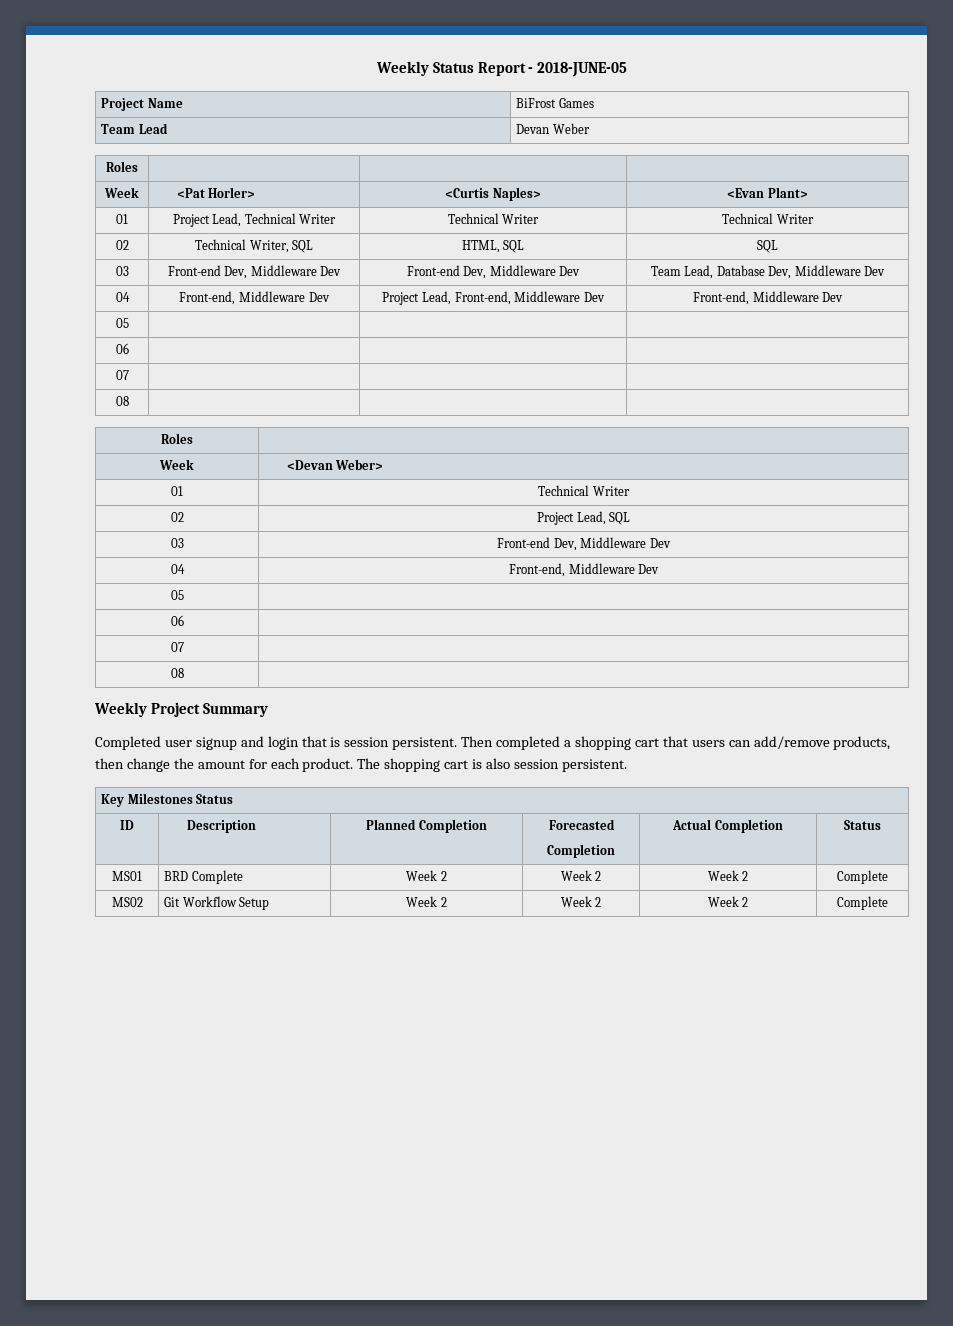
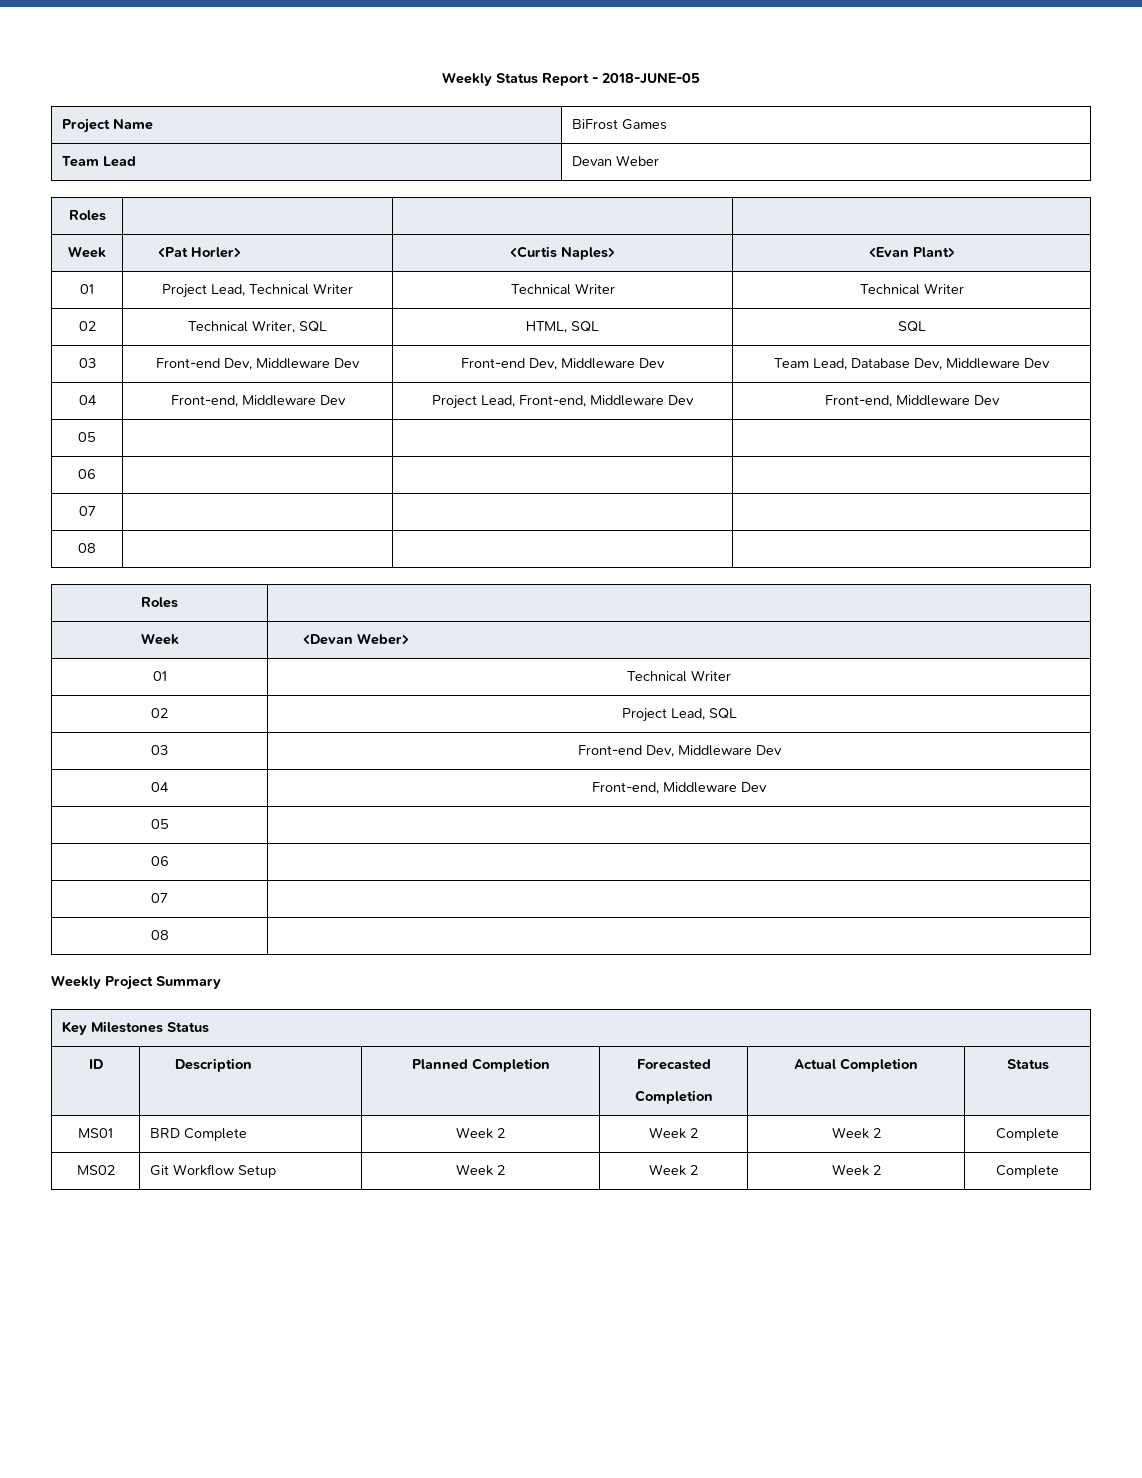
- Completed user signup and login that is session persistent. Then completed a shopping cart that users can add/remove products, then change the amount for each product. The shopping cart is also session persistent.

